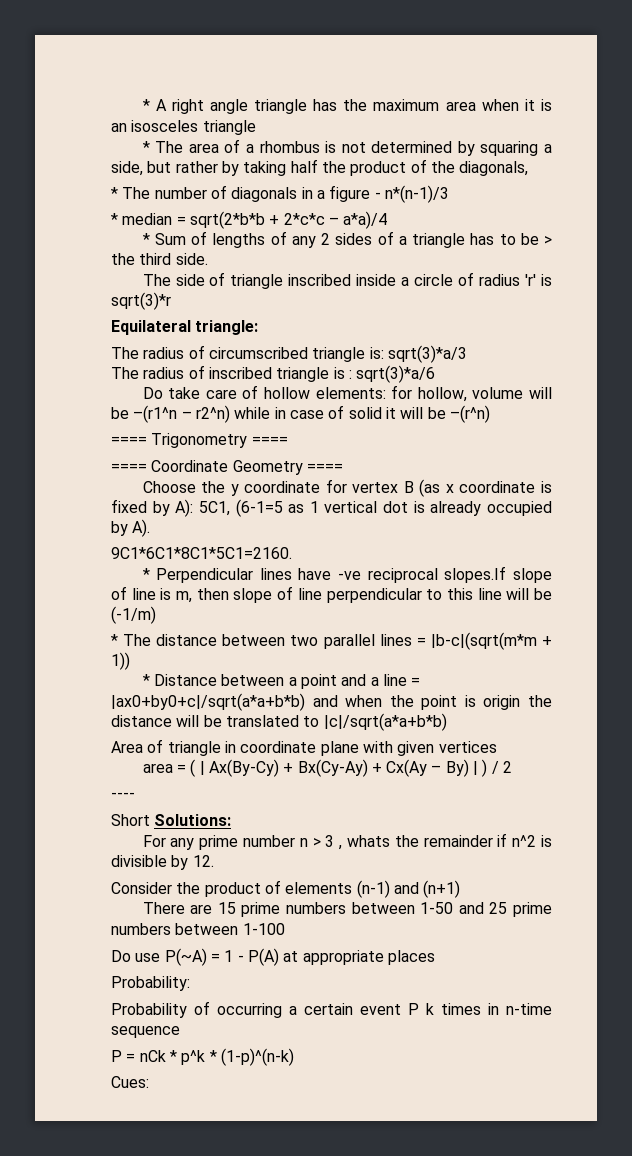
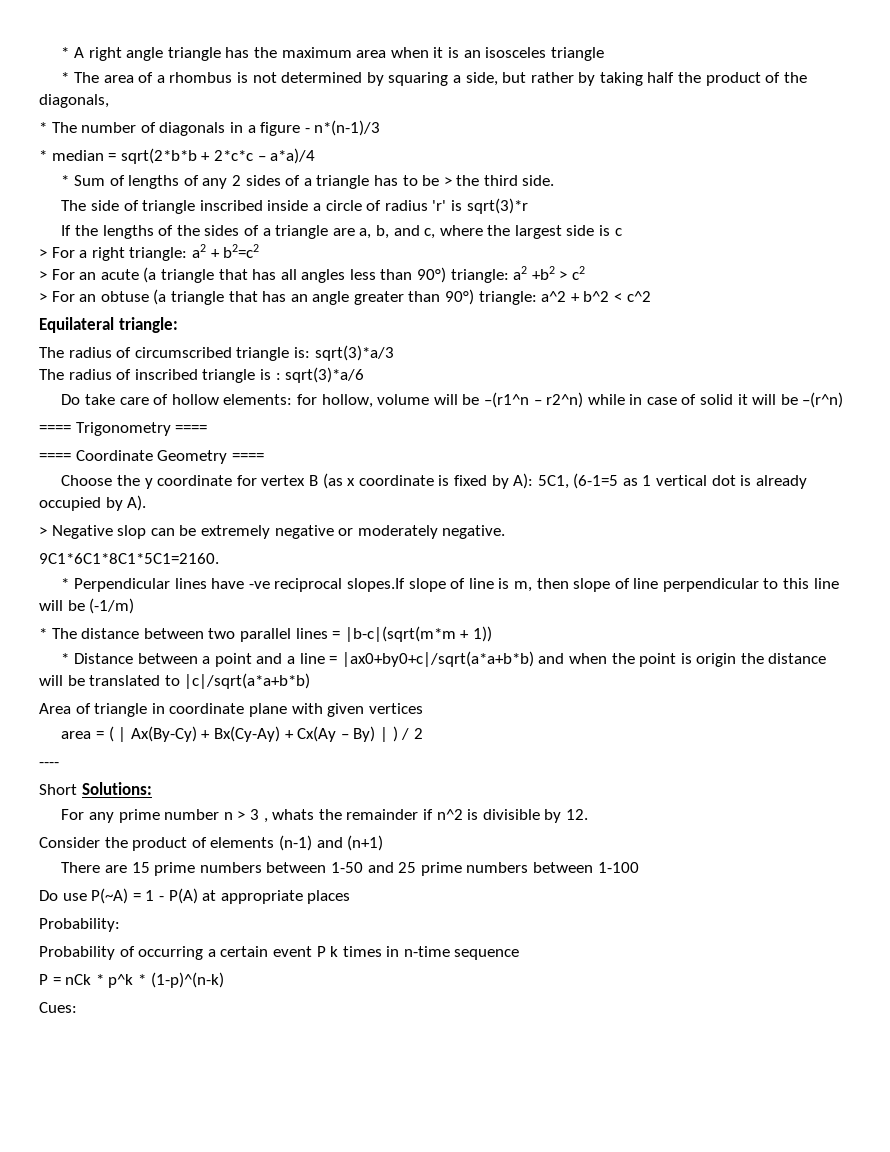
+ If the lengths of the sides of a triangle are a, b, and c, where the largest side is c
+ > For a right triangle: a2 + b2=c2
+ > For an acute (a triangle that has all angles less than 90°) triangle: a2 +b2 > c2
+ > For an obtuse (a triangle that has an angle greater than 90°) triangle: a^2 + b^2 < c^2
+ > Negative slop can be extremely negative or moderately negative.

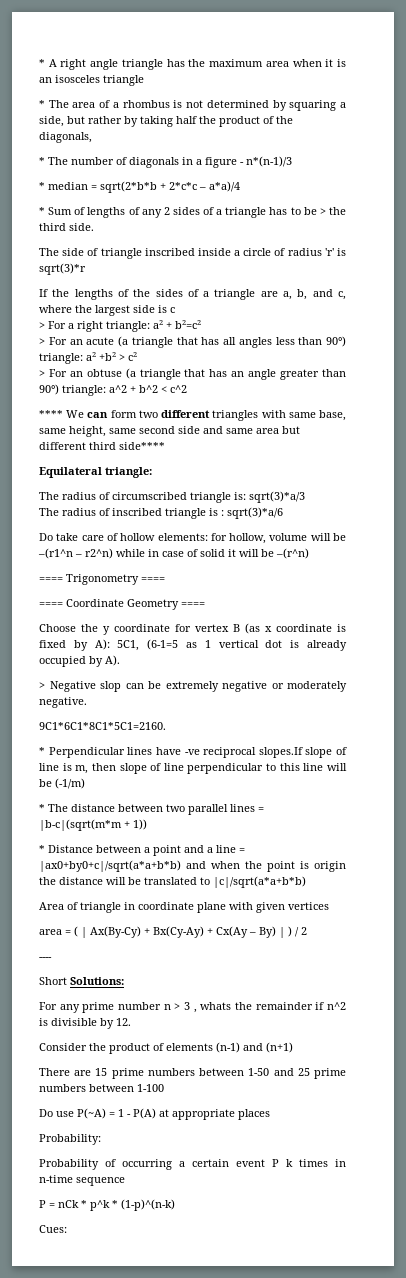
+ **** We can form two different triangles with same base, same height, same second side and same area but different third side****

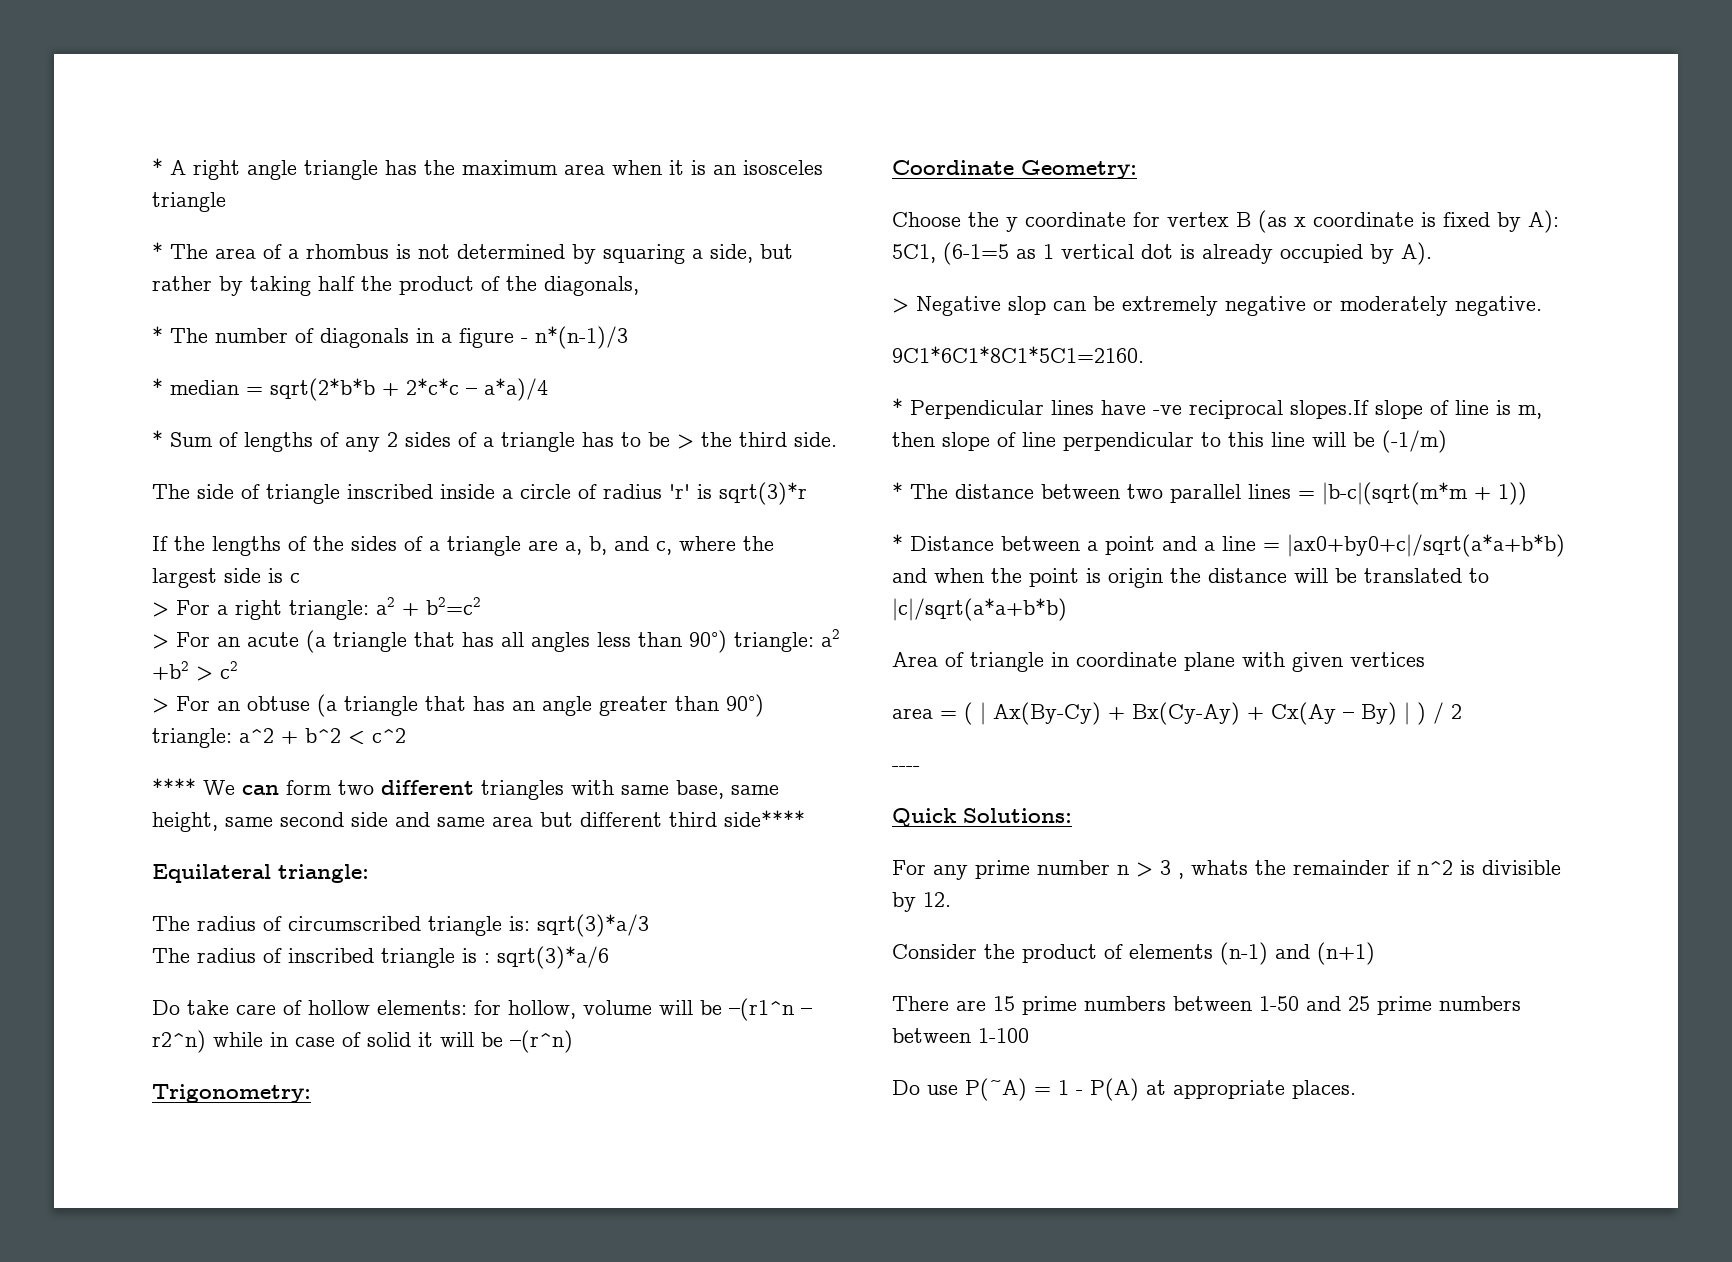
- ==== Trigonometry ====
- ==== Coordinate Geometry ====
+ Trigonometry:
+ Coordinate Geometry:
- Short Solutions:
+ Quick Solutions:
- Do use P(~A) = 1 - P(A) at appropriate places
- Probability:
- Probability of occurring a certain event P k times in n-time sequence
- P = nCk * p^k * (1-p)^(n-k)
- Cues:
+ Do use P(~A) = 1 - P(A) at appropriate places.

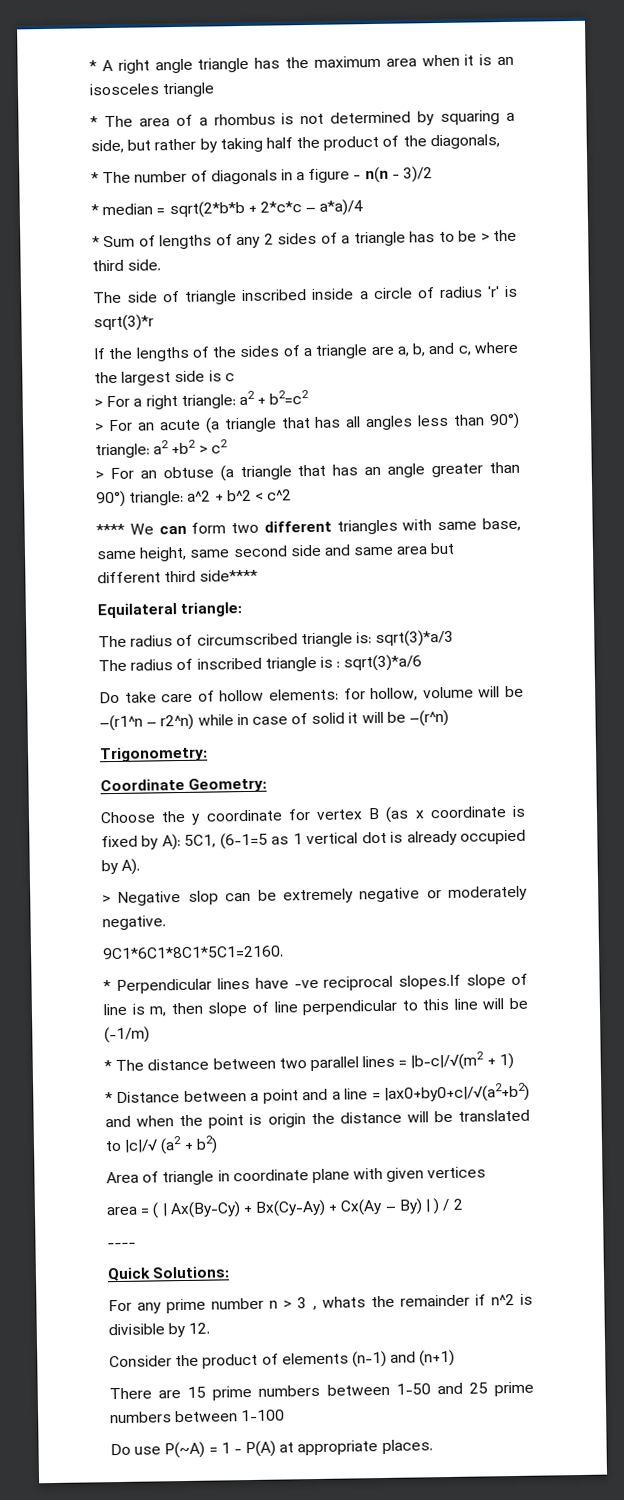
- * The number of diagonals in a figure - n*(n-1)/3
+ * The number of diagonals in a figure - n(n - 3)/2
- * The distance between two parallel lines = |b-c|(sqrt(m*m + 1))
+ * The distance between two parallel lines = |b-c|/√(m2 + 1)
- * Distance between a point and a line = |ax0+by0+c|/sqrt(a*a+b*b) and when the point is origin the distance will be translated to |c|/sqrt(a*a+b*b)
+ * Distance between a point and a line = |ax0+by0+c|/√(a2+b2) and when the point is origin the distance will be translated to |c|/√ (a2 + b2)

